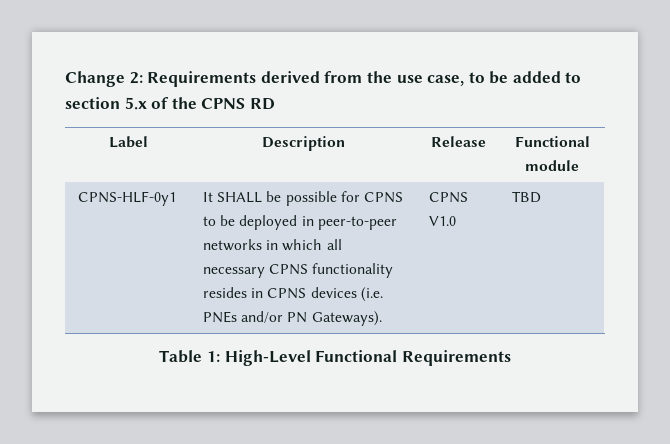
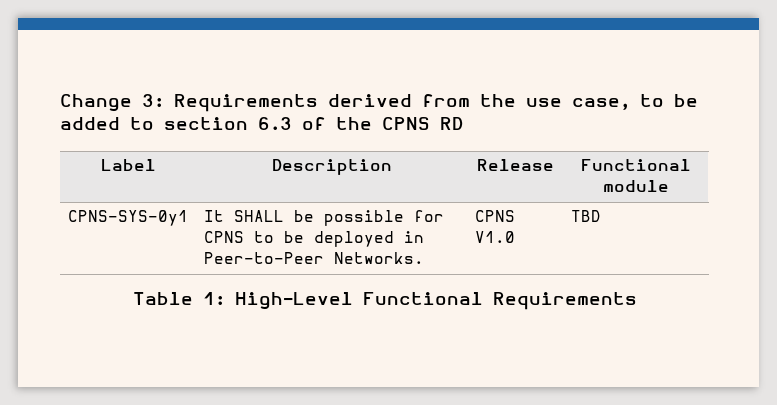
- Change 2: Requirements derived from the use case, to be added to section 5.x of the CPNS RD
+ Change 3: Requirements derived from the use case, to be added to section 6.3 of the CPNS RD
- CPNS-HLF-0y1 | It SHALL be possible for CPNS to be deployed in peer-to-peer networks in which all necessary CPNS functionality resides in CPNS devices (i.e. PNEs and/or PN Gateways). | CPNS V1.0 | TBD
+ CPNS-SYS-0y1 | It SHALL be possible for CPNS to be deployed in Peer-to-Peer Networks. | CPNS V1.0 | TBD

